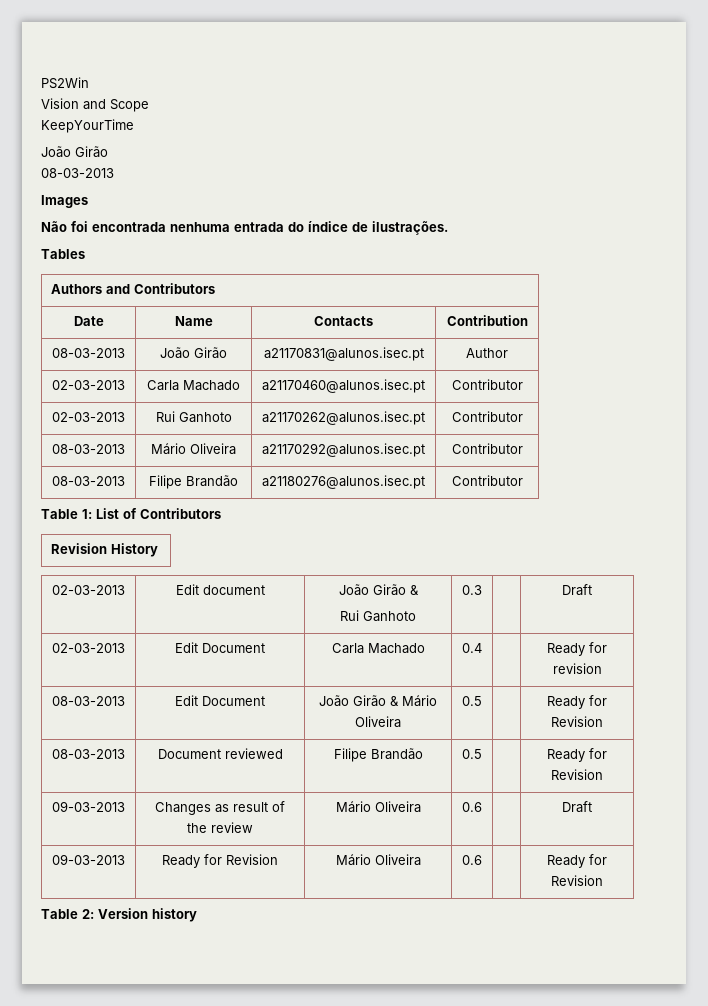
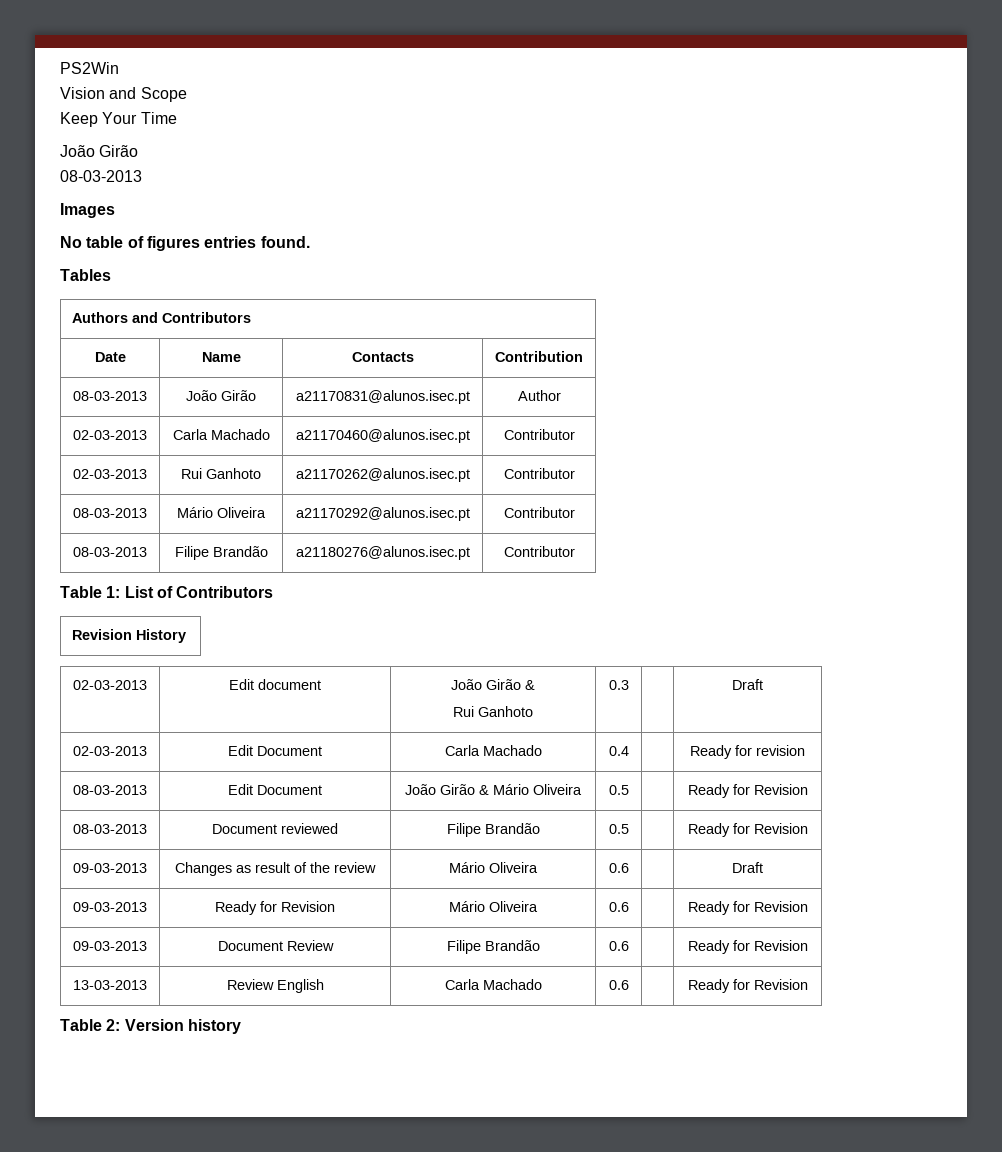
- KeepYourTime
+ Keep Your Time
- Não foi encontrada nenhuma entrada do índice de ilustrações.
+ No table of figures entries found.
+ 09-03-2013 | Document Review | Filipe Brandão | 0.6 | | Ready for Revision
+ 13-03-2013 | Review English | Carla Machado | 0.6 | | Ready for Revision

